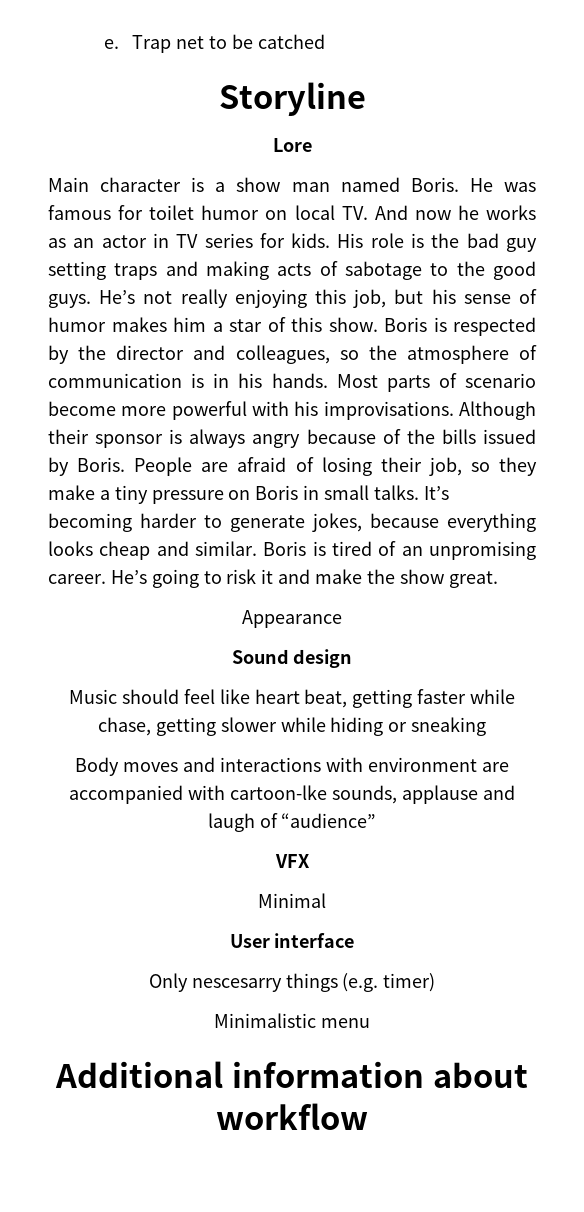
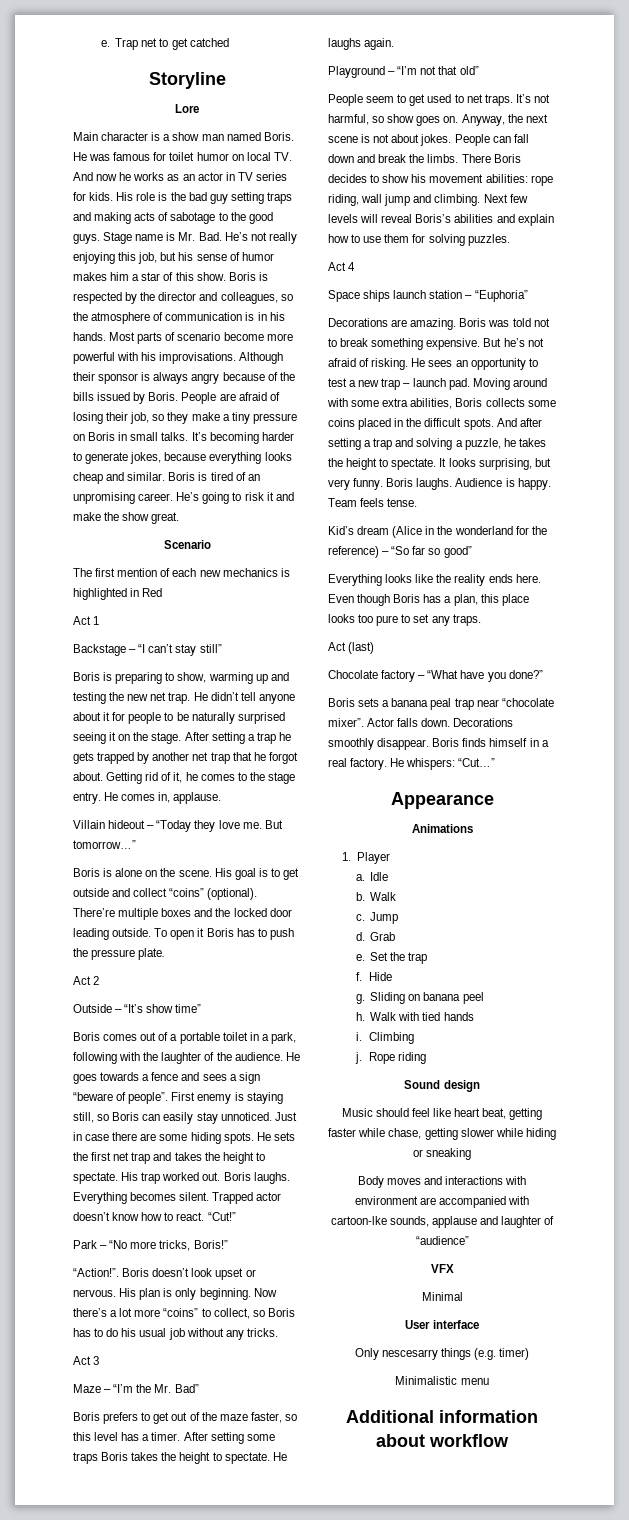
- Trap net to be catched
+ Trap net to get catched
- He’s not really enjoying this job, but his sense of humor makes him a star of this show.
+ Stage name is Mr. Bad. He’s not really enjoying this job, but his sense of humor makes him a star of this show.
+ Scenario
+ The first mention of each new mechanics is highlighted in Red
+ Act 1
+ Backstage – “I can’t stay still”
+ Boris is preparing to show, warming up and testing the new net trap. He didn’t tell anyone about it for people to be naturally surprised seeing it on the stage. After setting a trap he gets trapped by another net trap that he forgot about. Getting rid of it, he comes to the stage entry. He comes in, applause.
+ Villain hideout – “Today they love me. But tomorrow…”
+ Boris is alone on the scene. His goal is to get outside and collect “coins” (optional). There’re multiple boxes and the locked door leading outside. To open it Boris has to push the pressure plate.
+ Act 2
+ Outside – “It’s show time”
+ Boris comes out of a portable toilet in a park, following with the laughter of the audience. He goes towards a fence and sees a sign “beware of people”. First enemy is staying still, so Boris can easily stay unnoticed. Just in case there are some hiding spots. He sets the first net trap and takes the height to spectate. His trap worked out. Boris laughs. Everything becomes silent. Trapped actor doesn’t know how to react. “Cut!”
+ Park – “No more tricks, Boris!”
+ “Action!”. Boris doesn’t look upset or nervous. His plan is only beginning. Now there’s a lot more “coins” to collect, so Boris has to do his usual job without any tricks.
+ Act 3
+ Maze – “I’m the Mr. Bad”
+ Boris prefers to get out of the maze faster, so this level has a timer. After setting some traps Boris takes the height to spectate. He laughs again.
+ Playground – “I’m not that old”
+ People seem to get used to net traps. It’s not harmful, so show goes on. Anyway, the next scene is not about jokes. People can fall down and break the limbs. There Boris decides to show his movement abilities: rope riding, wall jump and climbing. Next few levels will reveal Boris’s abilities and explain how to use them for solving puzzles.
+ Act 4
+ Space ships launch station – “Euphoria”
+ Decorations are amazing. Boris was told not to break something expensive. But he’s not afraid of risking. He sees an opportunity to test a new trap – launch pad. Moving around with some extra abilities, Boris collects some coins placed in the difficult spots. And after setting a trap and solving a puzzle, he takes the height to spectate. It looks surprising, but very funny. Boris laughs. Audience is happy. Team feels tense.
+ Kid’s dream (Alice in the wonderland for the reference) – “So far so good”
+ Everything looks like the reality ends here. Even though Boris has a plan, this place looks too pure to set any traps.
+ Act (last)
+ Chocolate factory – “What have you done?”
+ Boris sets a banana peal trap near “chocolate mixer”. Actor falls down. Decorations smoothly disappear. Boris finds himself in a real factory. He whispers: “Cut…”
  Appearance
+ Animations
+ 1. Player
+ a. Idle
+ b. Walk
+ c. Jump
+ d. Grab
+ e. Set the trap
+ f. Hide
+ g. Sliding on banana peel
+ h. Walk with tied hands
+ i. Climbing
+ j. Rope riding
- Body moves and interactions with environment are accompanied with cartoon-lke sounds, applause and laugh of “audience”
+ Body moves and interactions with environment are accompanied with cartoon-lke sounds, applause and laughter of “audience”

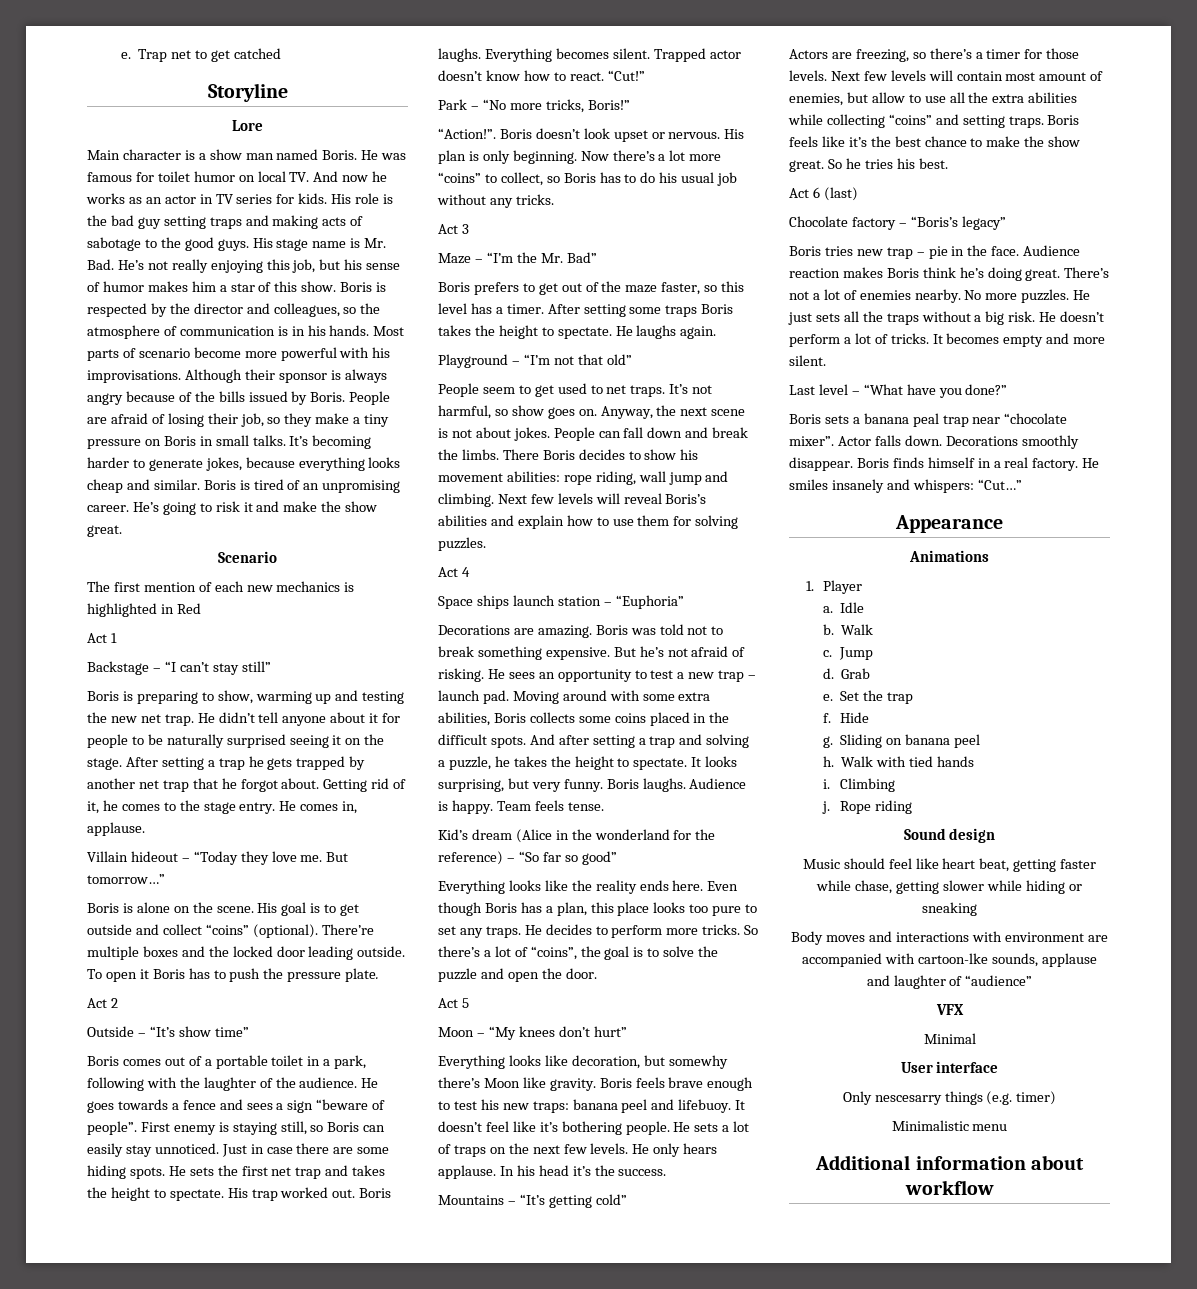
- Stage name is Mr. Bad. He’s not really enjoying this job, but his sense of humor makes him a star of this show.
+ His stage name is Mr. Bad. He’s not really enjoying this job, but his sense of humor makes him a star of this show.
- Even though Boris has a plan, this place looks too pure to set any traps.
- Act (last)
- Chocolate factory – “What have you done?”
+ Even though Boris has a plan, this place looks too pure to set any traps. He decides to perform more tricks. So there’s a lot of “coins”, the goal is to solve the puzzle and open the door.
+ Act 5
+ Moon – “My knees don’t hurt”
+ Everything looks like decoration, but somewhy there’s Moon like gravity. Boris feels brave enough to test his new traps: banana peel and lifebuoy. It doesn’t feel like it’s bothering people. He sets a lot of traps on the next few levels. He only hears applause. In his head it’s the success.
+ Mountains – “It’s getting cold”
+ Actors are freezing, so there’s a timer for those levels. Next few levels will contain most amount of enemies, but allow to use all the extra abilities while collecting “coins” and setting traps. Boris feels like it’s the best chance to make the show great. So he tries his best.
+ Act 6 (last)
+ Chocolate factory – “Boris’s legacy”
+ Boris tries new trap – pie in the face. Audience reaction makes Boris think he’s doing great. There’s not a lot of enemies nearby. No more puzzles. He just sets all the traps without a big risk. He doesn’t perform a lot of tricks. It becomes empty and more silent.
+ Last level – “What have you done?”
- He whispers: “Cut…”
+ He smiles insanely and whispers: “Cut…”

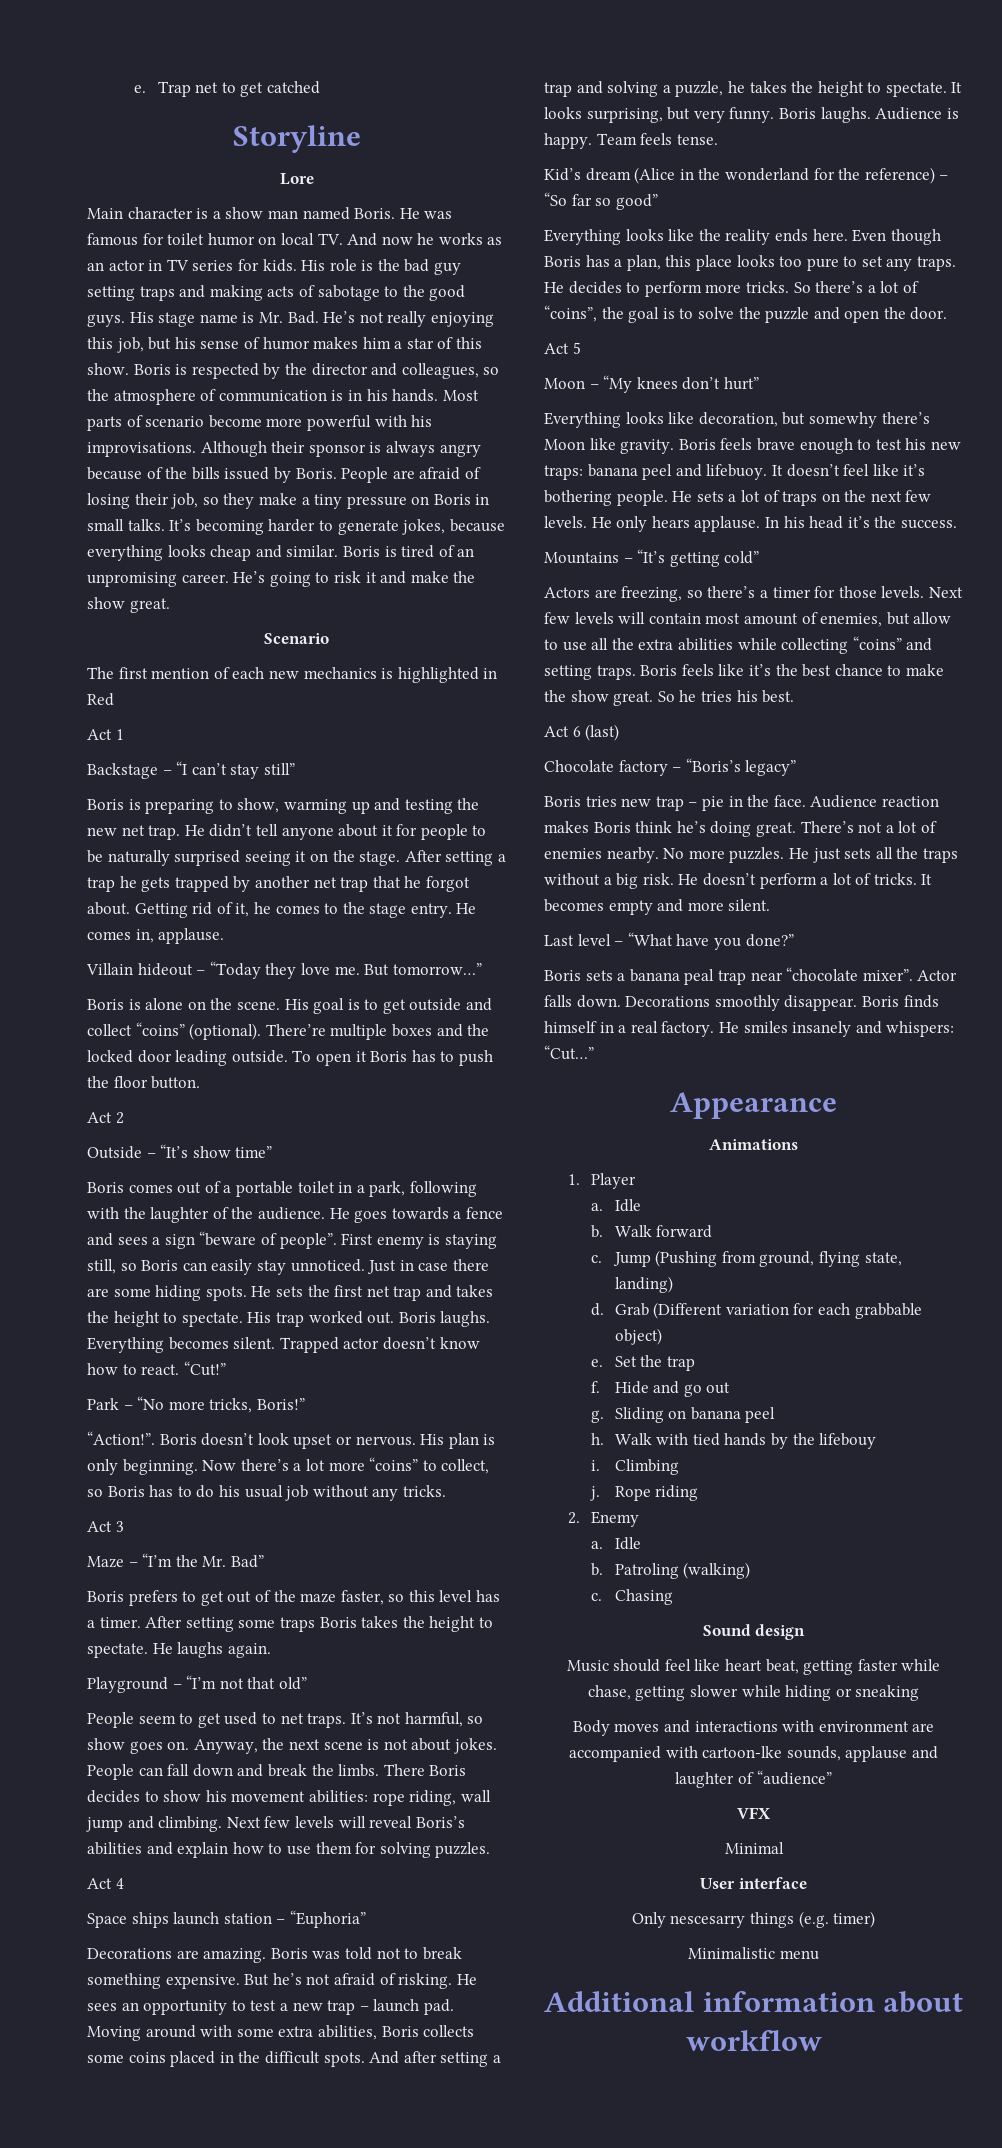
- To open it Boris has to push the pressure plate.
+ To open it Boris has to push the floor button.
- b. Walk
+ b. Walk forward
- Jump
- d. Grab
+ Jump (Pushing from ground, flying state, landing)
+ d. Grab (Different variation for each grabbable object)
- Hide
+ Hide and go out
- Walk with tied hands
+ Walk with tied hands by the lifebouy
+ 2. Enemy
+ a. Idle
+ b. Patroling (walking)
+ c. Chasing

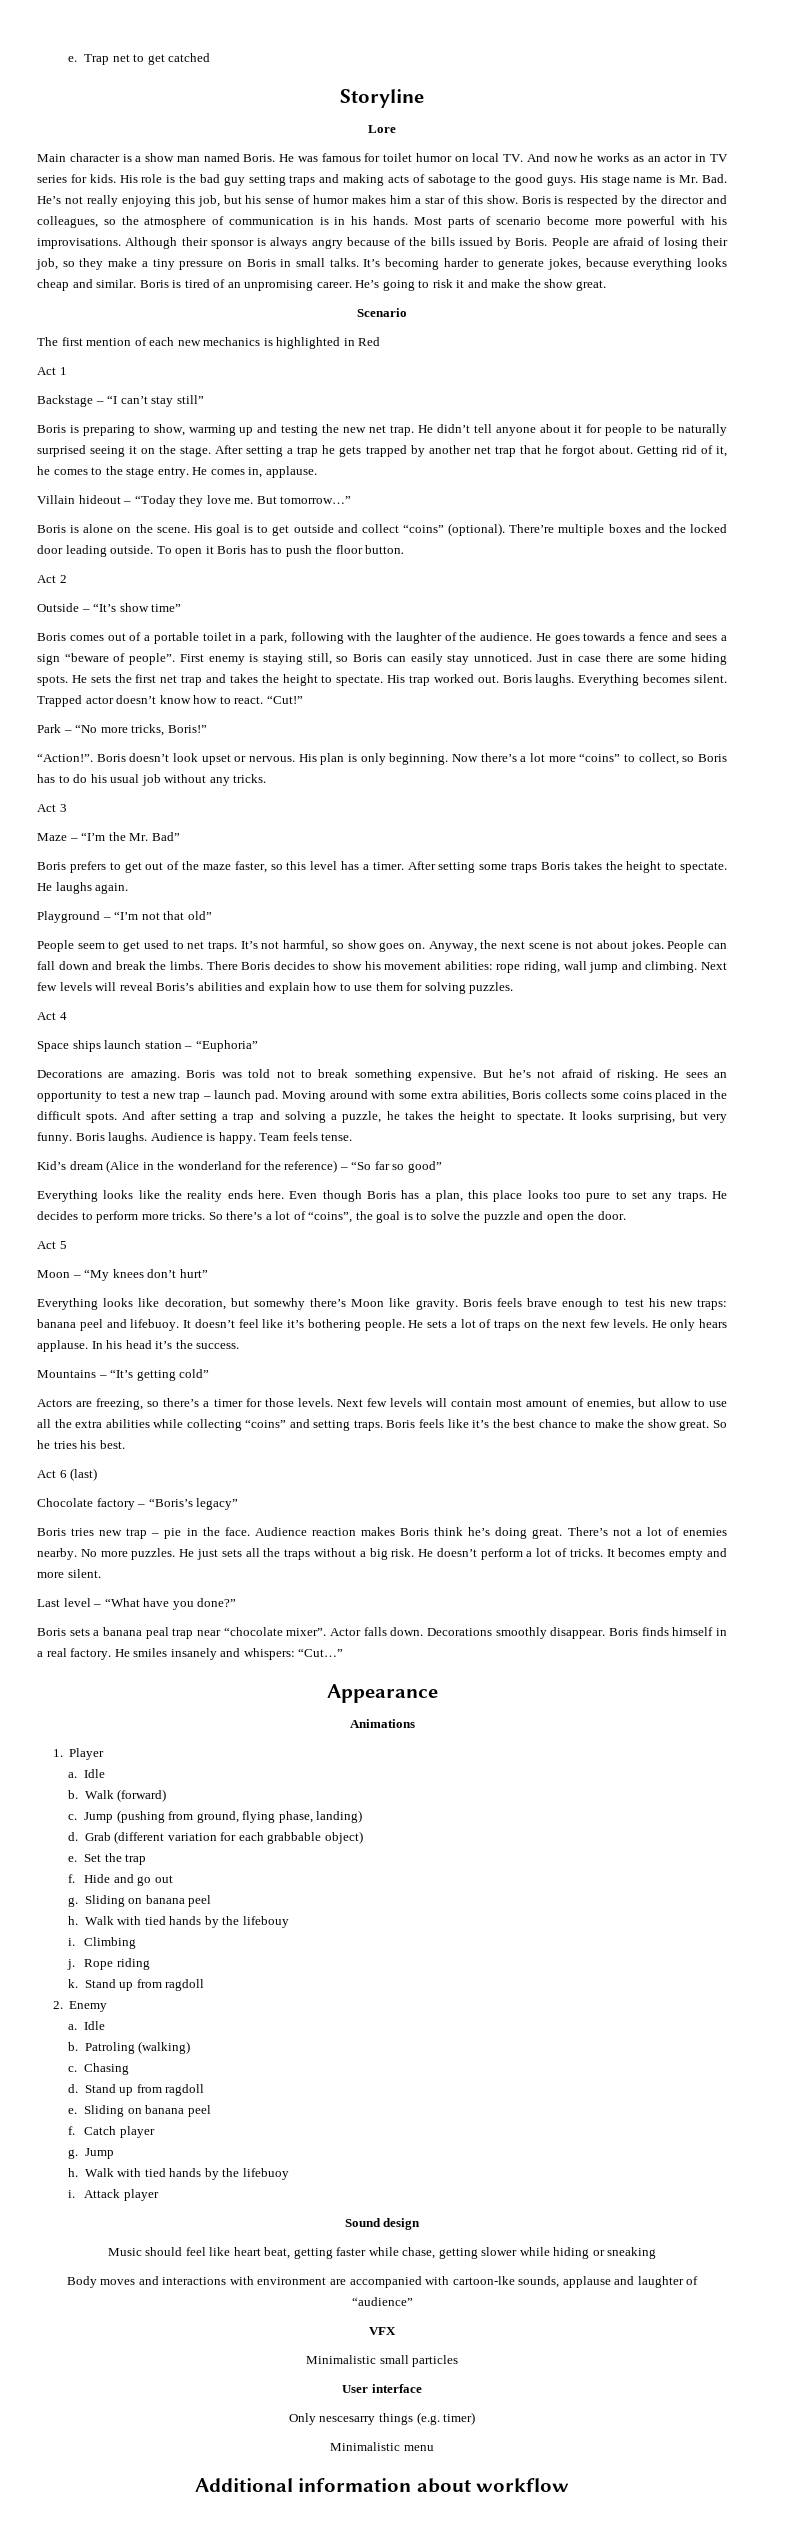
- Walk forward
+ Walk (forward)
- Jump (Pushing from ground, flying state, landing)
+ Jump (pushing from ground, flying phase, landing)
- Grab (Different variation for each grabbable object)
+ Grab (different variation for each grabbable object)
+ k. Stand up from ragdoll
+ d. Stand up from ragdoll
+ e. Sliding on banana peel
+ f. Catch player
+ g. Jump
+ h. Walk with tied hands by the lifebuoy
+ i. Attack player
- Minimal
+ Minimalistic small particles

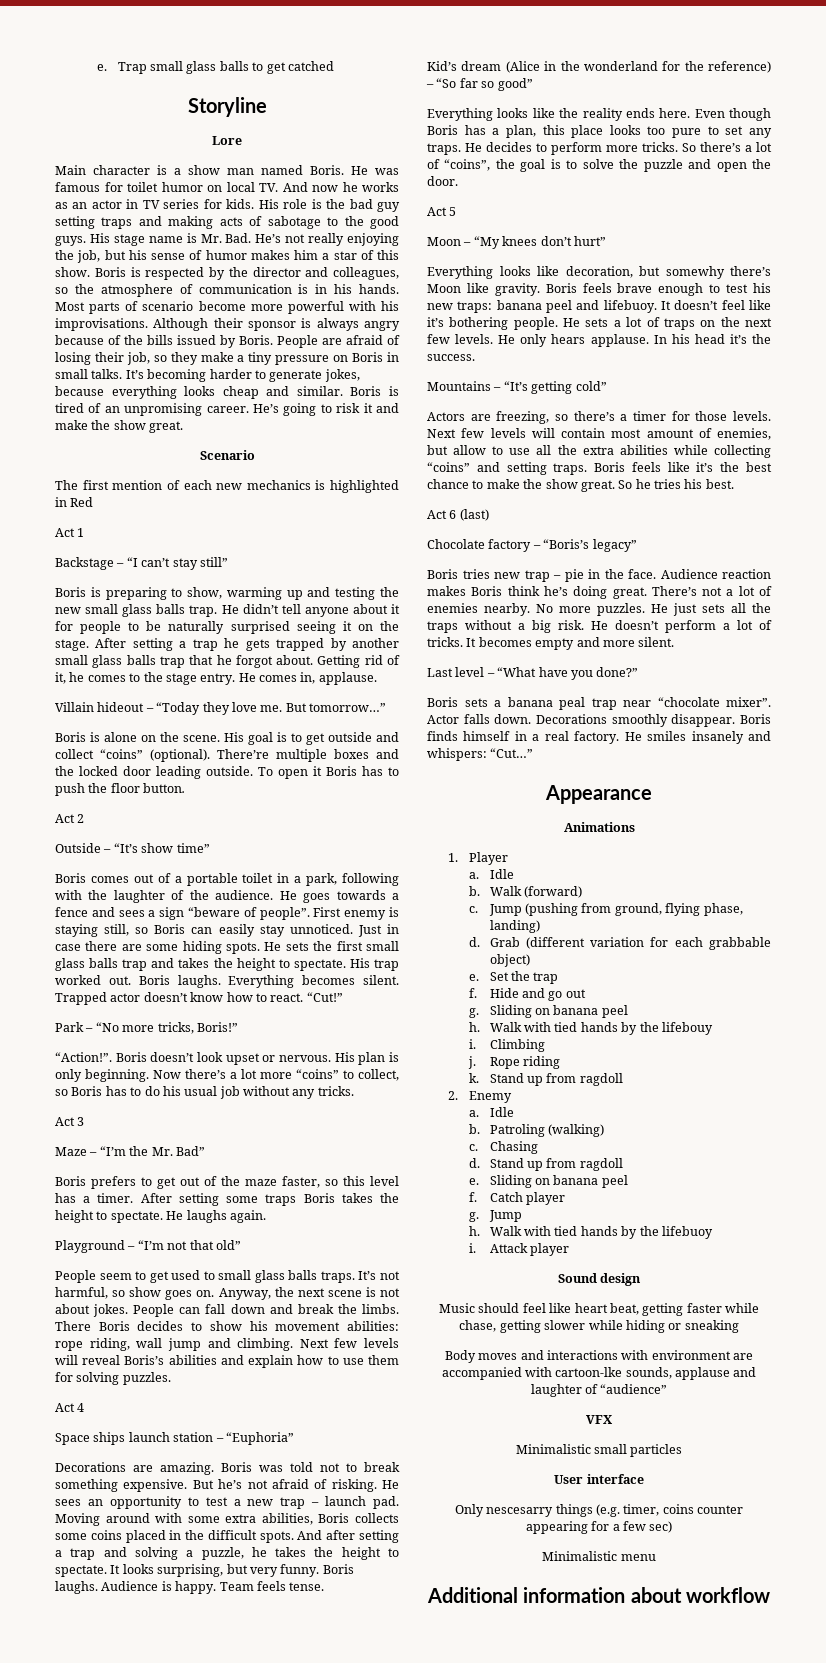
- Trap net to get catched
+ Trap small glass balls to get catched
- His stage name is Mr. Bad. He’s not really enjoying this job, but his sense of humor makes him a star of this show.
+ His stage name is Mr. Bad. He’s not really enjoying the job, but his sense of humor makes him a star of this show.
- Boris is preparing to show, warming up and testing the new net trap.
+ Boris is preparing to show, warming up and testing the new small glass balls trap.
- After setting a trap he gets trapped by another net trap that he forgot about.
+ After setting a trap he gets trapped by another small glass balls trap that he forgot about.
- He sets the first net trap and takes the height to spectate.
+ He sets the first small glass balls trap and takes the height to spectate.
- People seem to get used to net traps.
+ People seem to get used to small glass balls traps.
- Only nescesarry things (e.g. timer)
+ Only nescesarry things (e.g. timer, coins counter appearing for a few sec)

